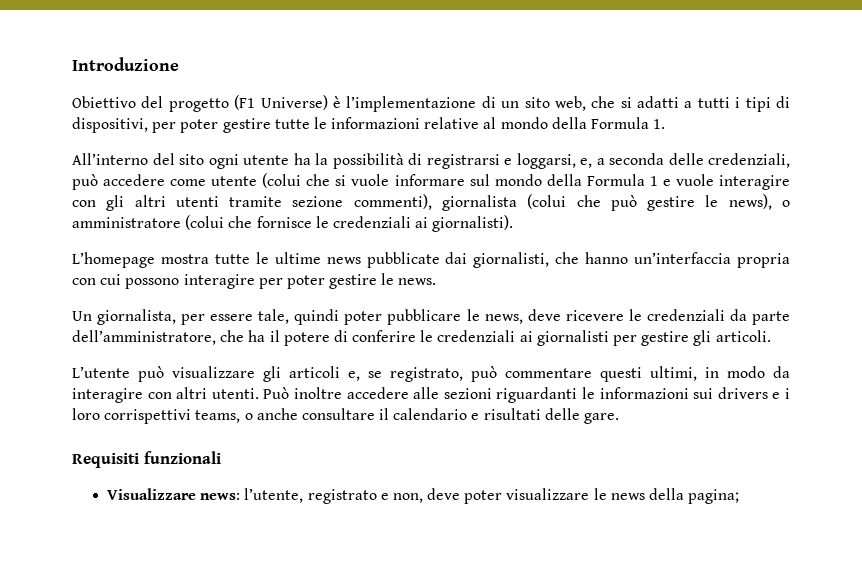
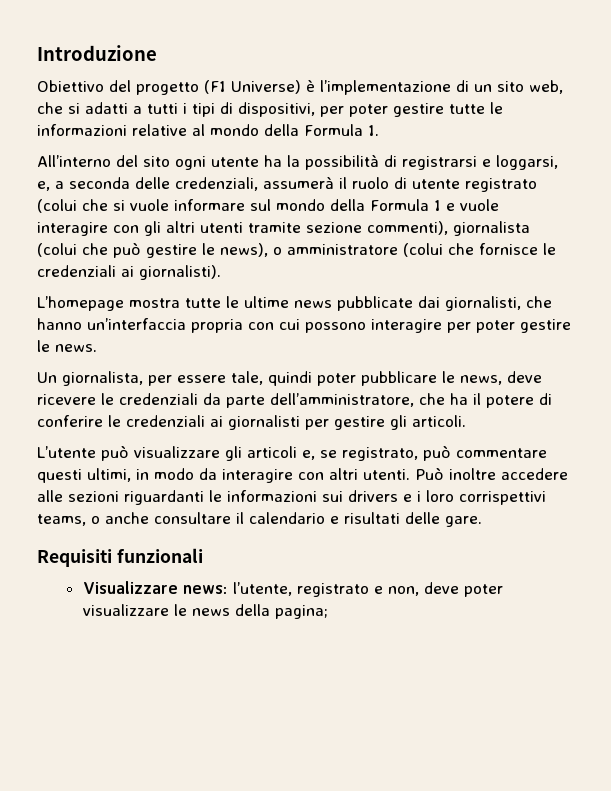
- All’interno del sito ogni utente ha la possibilità di registrarsi e loggarsi, e, a seconda delle credenziali, può accedere come utente (colui che si vuole informare sul mondo della Formula 1 e vuole interagire con gli altri utenti tramite sezione commenti), giornalista (colui che può gestire le news), o amministratore (colui che fornisce le credenziali ai giornalisti).
+ All’interno del sito ogni utente ha la possibilità di registrarsi e loggarsi, e, a seconda delle credenziali, assumerà il ruolo di utente registrato (colui che si vuole informare sul mondo della Formula 1 e vuole interagire con gli altri utenti tramite sezione commenti), giornalista (colui che può gestire le news), o amministratore (colui che fornisce le credenziali ai giornalisti).

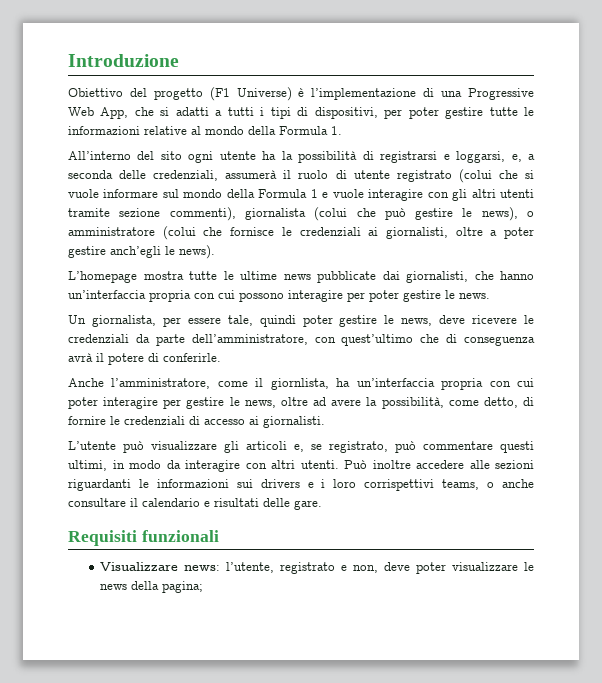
- Obiettivo del progetto (F1 Universe) è l’implementazione di un sito web, che si adatti a tutti i tipi di dispositivi, per poter gestire tutte le informazioni relative al mondo della Formula 1.
+ Obiettivo del progetto (F1 Universe) è l’implementazione di una Progressive Web App, che si adatti a tutti i tipi di dispositivi, per poter gestire tutte le informazioni relative al mondo della Formula 1.
- All’interno del sito ogni utente ha la possibilità di registrarsi e loggarsi, e, a seconda delle credenziali, assumerà il ruolo di utente registrato (colui che si vuole informare sul mondo della Formula 1 e vuole interagire con gli altri utenti tramite sezione commenti), giornalista (colui che può gestire le news), o amministratore (colui che fornisce le credenziali ai giornalisti).
+ All’interno del sito ogni utente ha la possibilità di registrarsi e loggarsi, e, a seconda delle credenziali, assumerà il ruolo di utente registrato (colui che si vuole informare sul mondo della Formula 1 e vuole interagire con gli altri utenti tramite sezione commenti), giornalista (colui che può gestire le news), o amministratore (colui che fornisce le credenziali ai giornalisti, oltre a poter gestire anch’egli le news).
- Un giornalista, per essere tale, quindi poter pubblicare le news, deve ricevere le credenziali da parte dell’amministratore, che ha il potere di conferire le credenziali ai giornalisti per gestire gli articoli.
+ Un giornalista, per essere tale, quindi poter gestire le news, deve ricevere le credenziali da parte dell’amministratore, con quest’ultimo che di conseguenza avrà il potere di conferirle.
+ Anche l’amministratore, come il giornlista, ha un’interfaccia propria con cui poter interagire per gestire le news, oltre ad avere la possibilità, come detto, di fornire le credenziali di accesso ai giornalisti.

